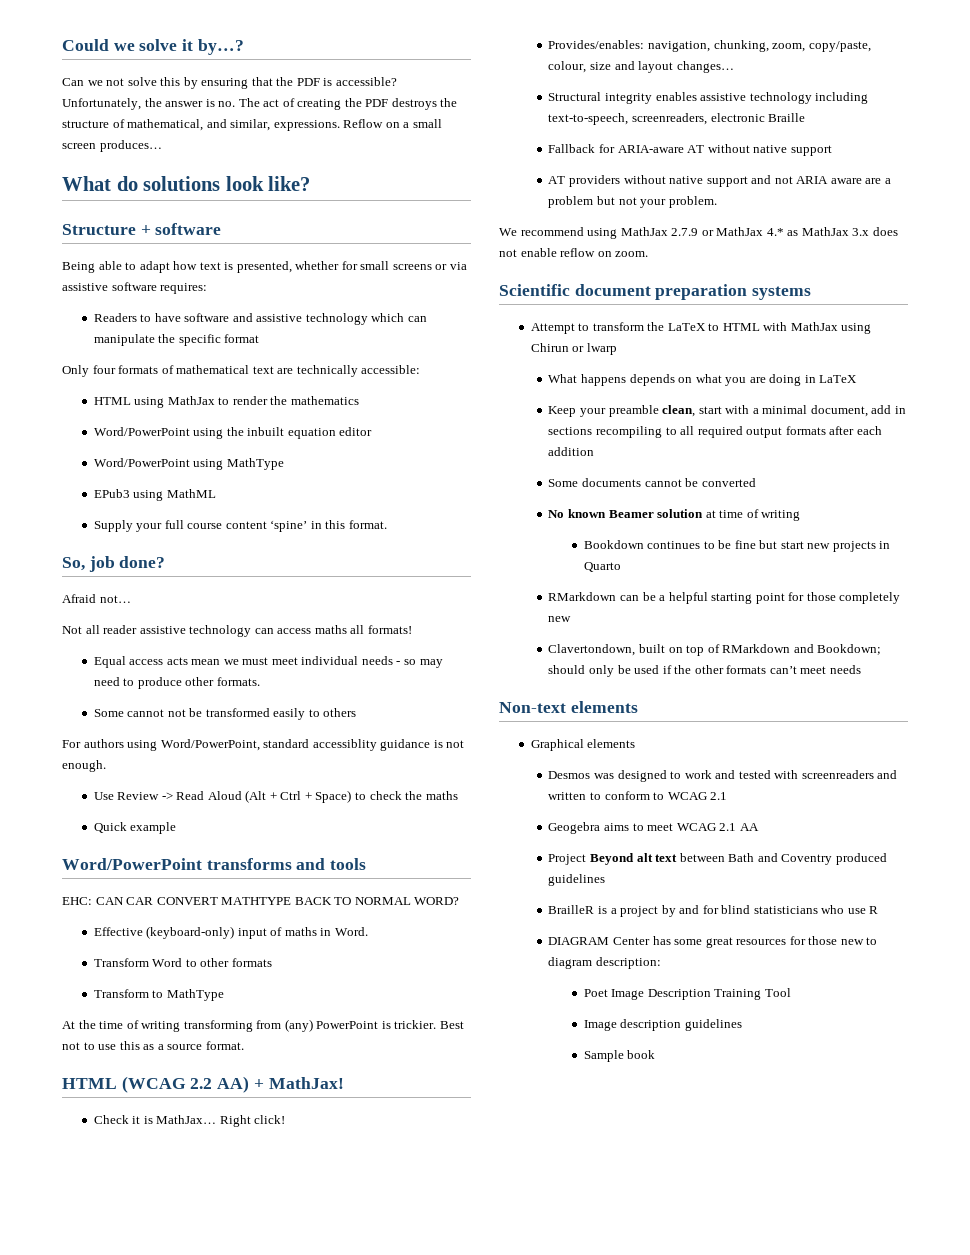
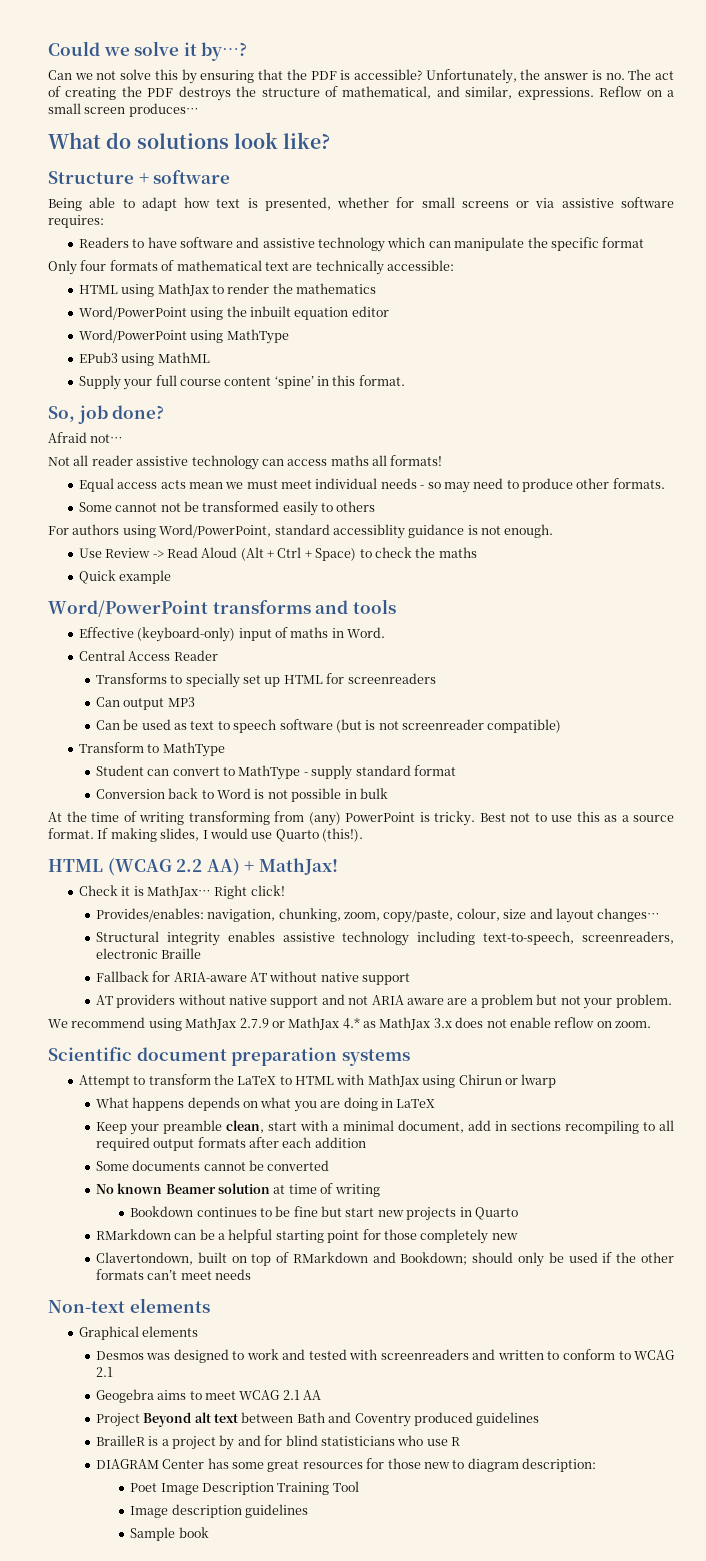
- EHC: CAN CAR CONVERT MATHTYPE BACK TO NORMAL WORD?
- Transform Word to other formats
+ Central Access Reader
+ Transforms to specially set up HTML for screenreaders
+ Can output MP3
+ Can be used as text to speech software (but is not screenreader compatible)
  Transform to MathType
+ Student can convert to MathType - supply standard format
+ Conversion back to Word is not possible in bulk
- At the time of writing transforming from (any) PowerPoint is trickier.
+ At the time of writing transforming from (any) PowerPoint is tricky.
+ If making slides, I would use Quarto (this!).

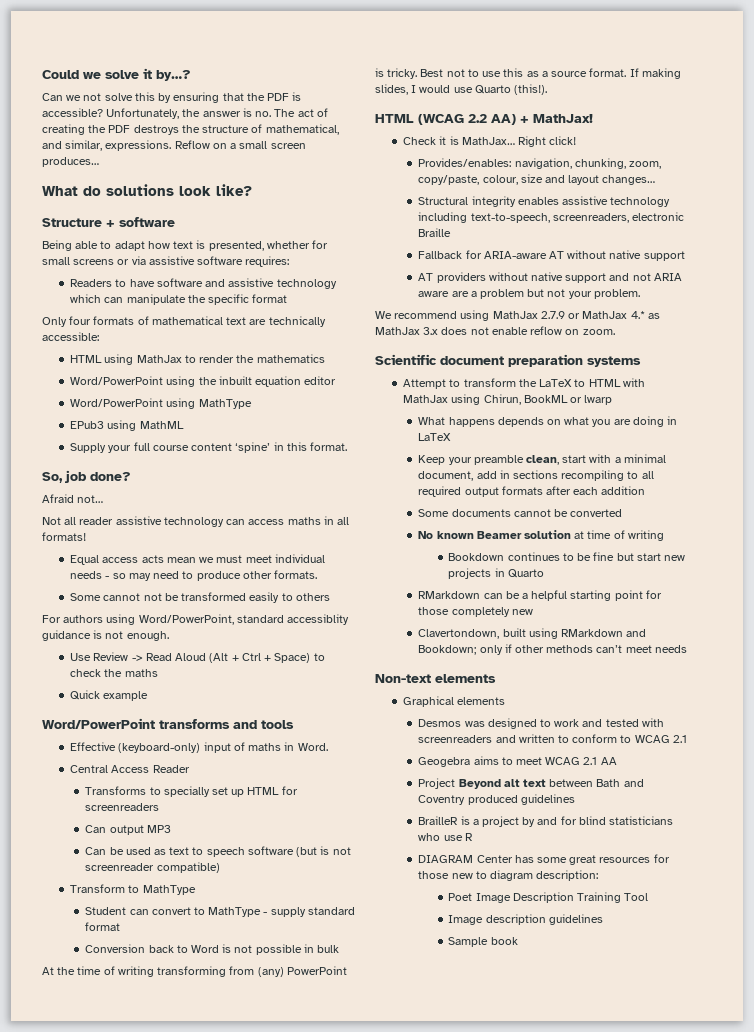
- Not all reader assistive technology can access maths all formats!
+ Not all reader assistive technology can access maths in all formats!
- Attempt to transform the LaTeX to HTML with MathJax using Chirun or lwarp
+ Attempt to transform the LaTeX to HTML with MathJax using Chirun, BookML or lwarp
- Clavertondown, built on top of RMarkdown and Bookdown; should only be used if the other formats can’t meet needs
+ Clavertondown, built using RMarkdown and Bookdown; only if other methods can’t meet needs

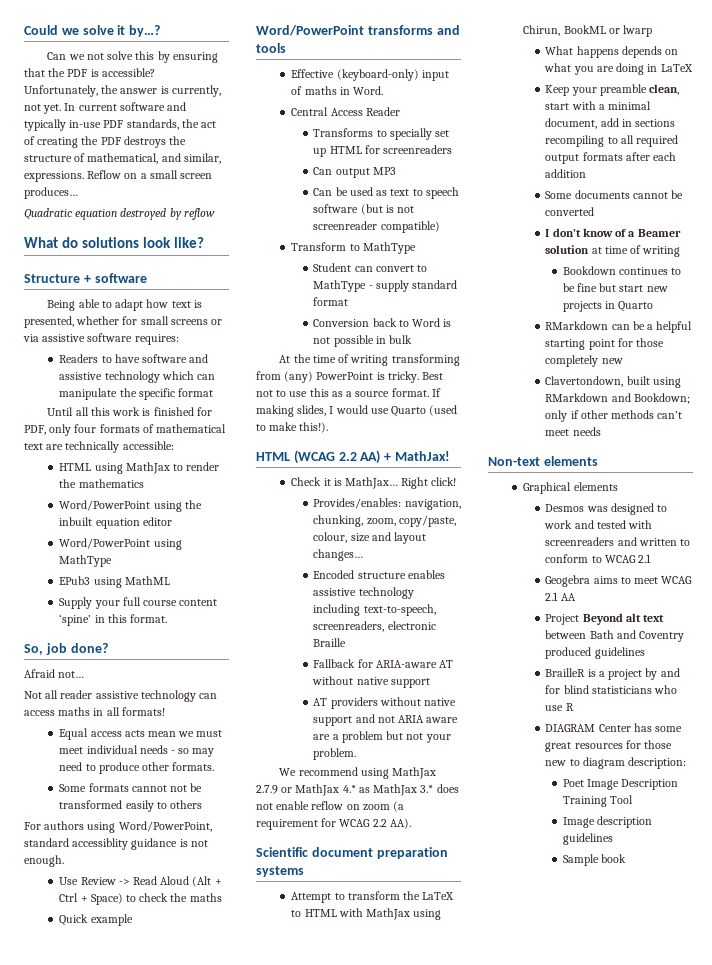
- Unfortunately, the answer is no. The act of creating the PDF destroys the structure of mathematical, and similar, expressions.
+ Unfortunately, the answer is currently, not yet. In current software and typically in-use PDF standards, the act of creating the PDF destroys the structure of mathematical, and similar, expressions.
+ Quadratic equation destroyed by reflow
- Only four formats of mathematical text are technically accessible:
+ Until all this work is finished for PDF, only four formats of mathematical text are technically accessible:
- Some cannot not be transformed easily to others
+ Some formats cannot not be transformed easily to others
- If making slides, I would use Quarto (this!).
+ If making slides, I would use Quarto (used to make this!).
- Structural integrity enables assistive technology including text-to-speech, screenreaders, electronic Braille
+ Encoded structure enables assistive technology including text-to-speech, screenreaders, electronic Braille
- We recommend using MathJax 2.7.9 or MathJax 4.* as MathJax 3.x does not enable reflow on zoom.
+ We recommend using MathJax 2.7.9 or MathJax 4.* as MathJax 3.* does not enable reflow on zoom (a requirement for WCAG 2.2 AA).
- No known Beamer solution at time of writing
+ I don’t know of a Beamer solution at time of writing

